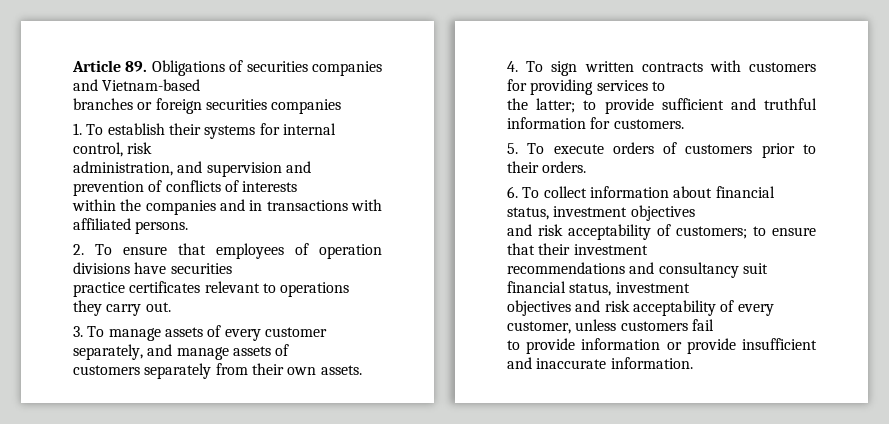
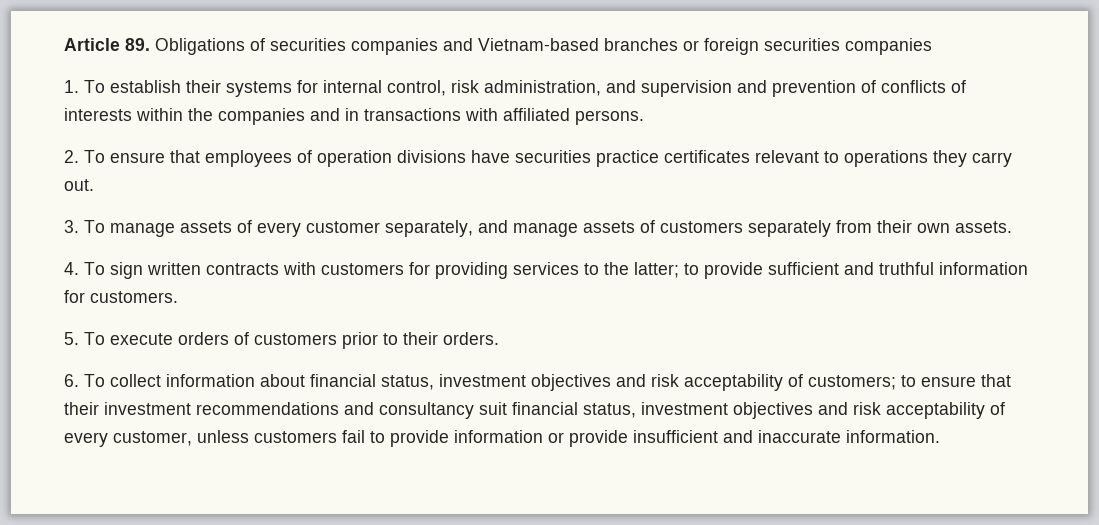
- Article 89. Obligations of securities companies and Vietnam-based
- branches or foreign securities companies
+ Article 89. Obligations of securities companies and Vietnam-based branches or foreign securities companies
- 1. To establish their systems for internal control, risk
- administration, and supervision and prevention of conflicts of interests
- within the companies and in transactions with affiliated persons.
+ 1. To establish their systems for internal control, risk administration, and supervision and prevention of conflicts of interests within the companies and in transactions with affiliated persons.
- 2. To ensure that employees of operation divisions have securities
- practice certificates relevant to operations they carry out.
+ 2. To ensure that employees of operation divisions have securities practice certificates relevant to operations they carry out.
- 3. To manage assets of every customer separately, and manage assets of
- customers separately from their own assets.
+ 3. To manage assets of every customer separately, and manage assets of customers separately from their own assets.
- 4. To sign written contracts with customers for providing services to
- the latter; to provide sufficient and truthful information for customers.
+ 4. To sign written contracts with customers for providing services to the latter; to provide sufficient and truthful information for customers.
- 6. To collect information about financial status, investment objectives
- and risk acceptability of customers; to ensure that their investment
- recommendations and consultancy suit financial status, investment
- objectives and risk acceptability of every customer, unless customers fail
- to provide information or provide insufficient and inaccurate information.
+ 6. To collect information about financial status, investment objectives and risk acceptability of customers; to ensure that their investment recommendations and consultancy suit financial status, investment objectives and risk acceptability of every customer, unless customers fail to provide information or provide insufficient and inaccurate information.

